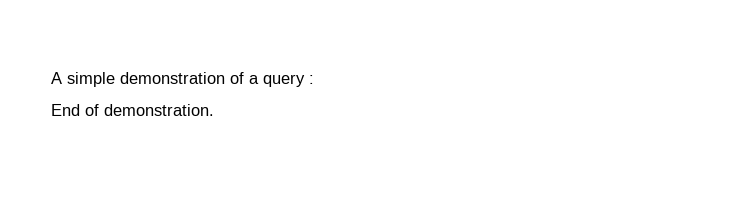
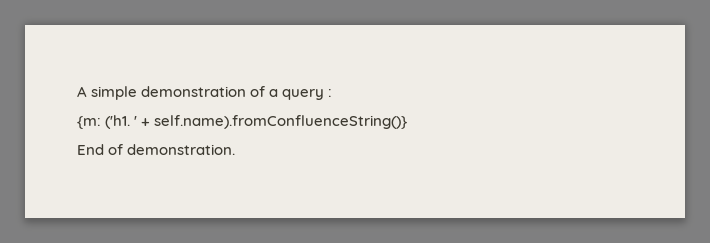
+ {m: ('h1. ' + self.name).fromConfluenceString()}

